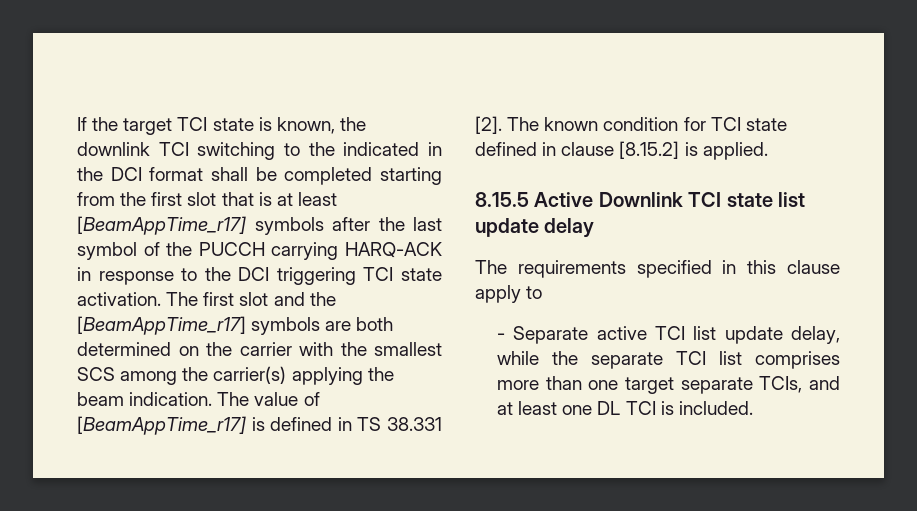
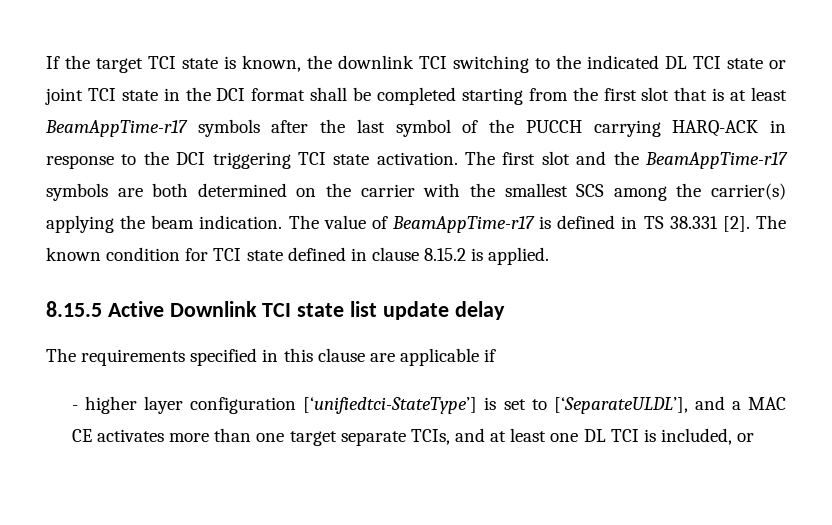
- If the target TCI state is known, the downlink TCI switching to the indicated in the DCI format shall be completed starting from the first slot that is at least [BeamAppTime_r17] symbols after the last symbol of the PUCCH carrying HARQ-ACK in response to the DCI triggering TCI state activation.
+ If the target TCI state is known, the downlink TCI switching to the indicated DL TCI state or joint TCI state in the DCI format shall be completed starting from the first slot that is at least BeamAppTime-r17 symbols after the last symbol of the PUCCH carrying HARQ-ACK in response to the DCI triggering TCI state activation.
- The first slot and the [BeamAppTime_r17] symbols are both determined on the carrier with the smallest SCS among the carrier(s) applying the beam indication.
+ The first slot and the BeamAppTime-r17 symbols are both determined on the carrier with the smallest SCS among the carrier(s) applying the beam indication.
- The value of [BeamAppTime_r17] is defined in TS 38.331 [2].
+ The value of BeamAppTime-r17 is defined in TS 38.331 [2].
- The known condition for TCI state defined in clause [8.15.2] is applied.
+ The known condition for TCI state defined in clause 8.15.2 is applied.
- The requirements specified in this clause apply to
- - Separate active TCI list update delay, while the separate TCI list comprises more than one target separate TCIs, and at least one DL TCI is included.
+ The requirements specified in this clause are applicable if
+ - higher layer configuration [‘unifiedtci-StateType’] is set to [‘SeparateULDL’], and a MAC CE activates more than one target separate TCIs, and at least one DL TCI is included, or

